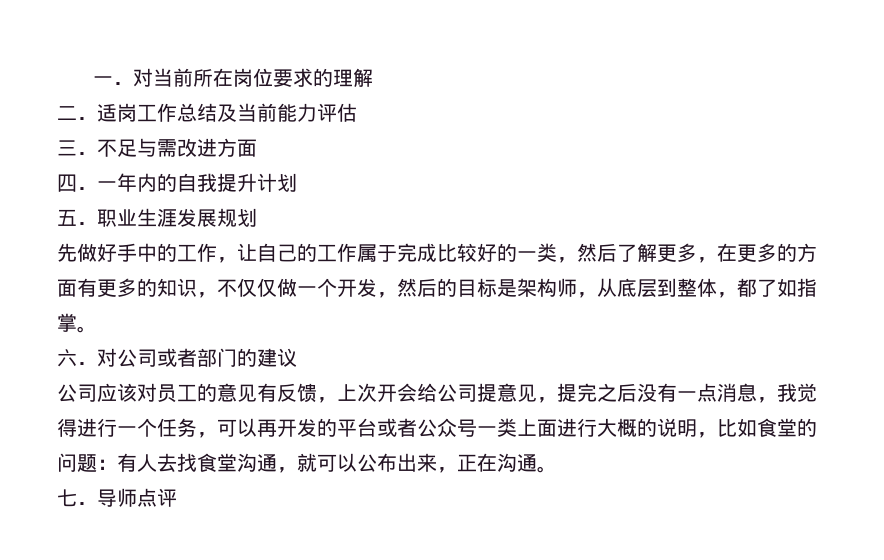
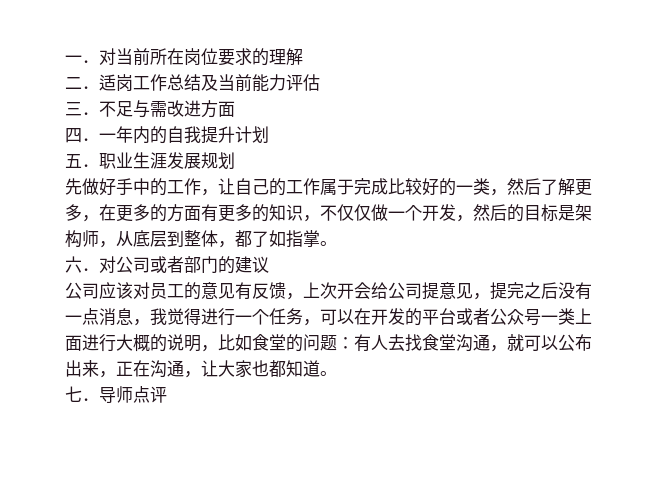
- 公司应该对员工的意见有反馈，上次开会给公司提意见，提完之后没有一点消息，我觉得进行一个任务，可以再开发的平台或者公众号一类上面进行大概的说明，比如食堂的问题：有人去找食堂沟通，就可以公布出来，正在沟通。
+ 公司应该对员工的意见有反馈，上次开会给公司提意见，提完之后没有一点消息，我觉得进行一个任务，可以在开发的平台或者公众号一类上面进行大概的说明，比如食堂的问题：有人去找食堂沟通，就可以公布出来，正在沟通，让大家也都知道。

